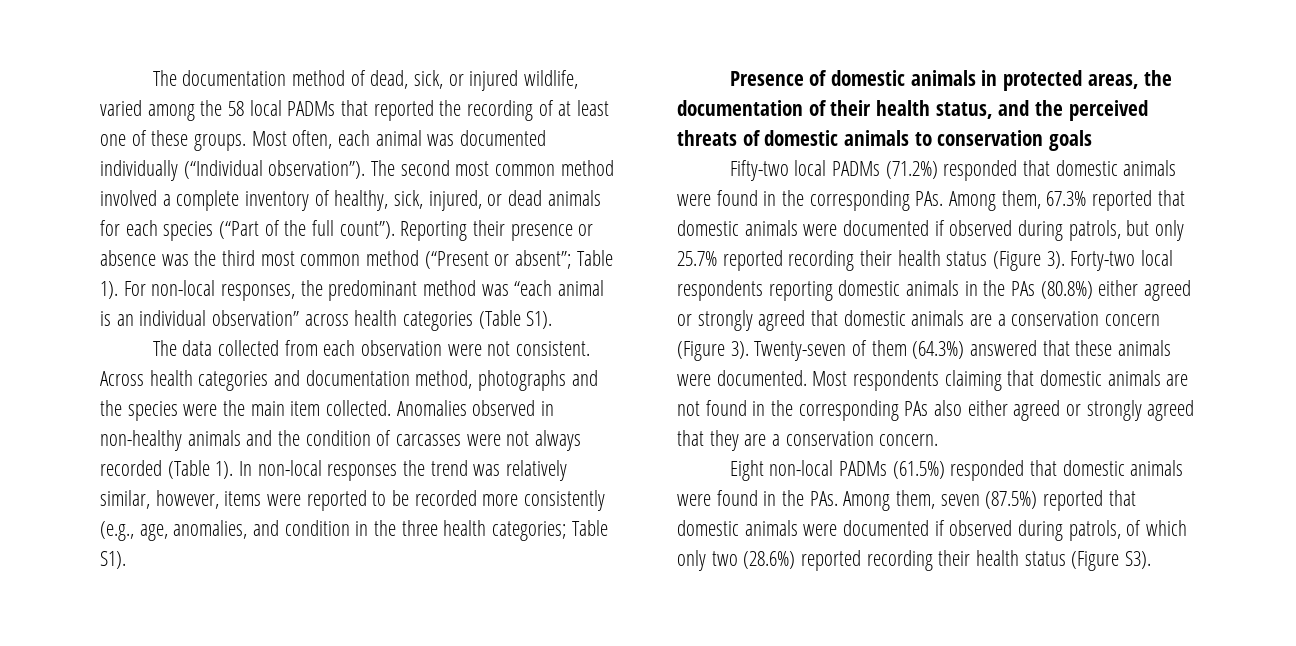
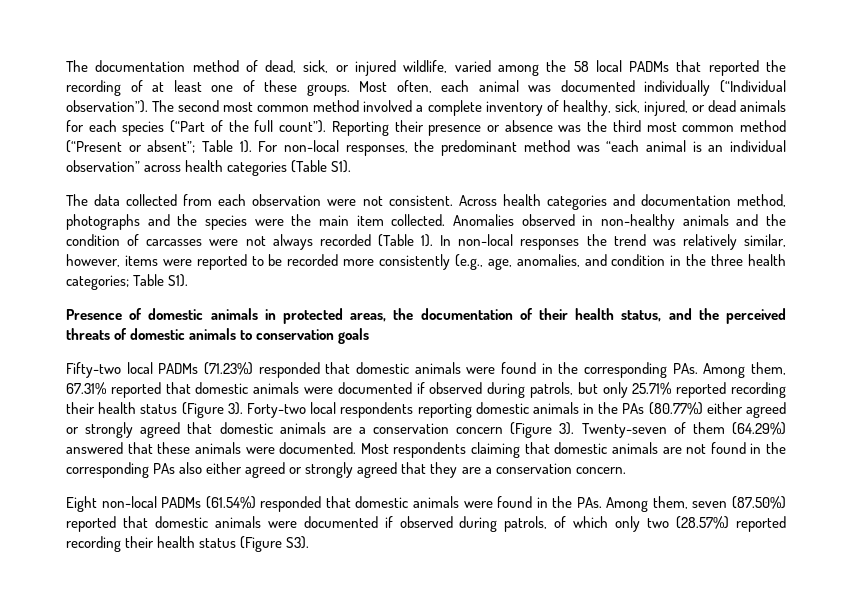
- Fifty-two local PADMs (71.2%) responded that domestic animals were found in the corresponding PAs. Among them, 67.3% reported that domestic animals were documented if observed during patrols, but only 25.7% reported recording their health status (Figure 3).
+ Fifty-two local PADMs (71.23%) responded that domestic animals were found in the corresponding PAs. Among them, 67.31% reported that domestic animals were documented if observed during patrols, but only 25.71% reported recording their health status (Figure 3).
- Forty-two local respondents reporting domestic animals in the PAs (80.8%) either agreed or strongly agreed that domestic animals are a conservation concern (Figure 3).
+ Forty-two local respondents reporting domestic animals in the PAs (80.77%) either agreed or strongly agreed that domestic animals are a conservation concern (Figure 3).
- Twenty-seven of them (64.3%) answered that these animals were documented.
+ Twenty-seven of them (64.29%) answered that these animals were documented.
- Eight non-local PADMs (61.5%) responded that domestic animals were found in the PAs. Among them, seven (87.5%) reported that domestic animals were documented if observed during patrols, of which only two (28.6%) reported recording their health status (Figure S3).
+ Eight non-local PADMs (61.54%) responded that domestic animals were found in the PAs. Among them, seven (87.50%) reported that domestic animals were documented if observed during patrols, of which only two (28.57%) reported recording their health status (Figure S3).

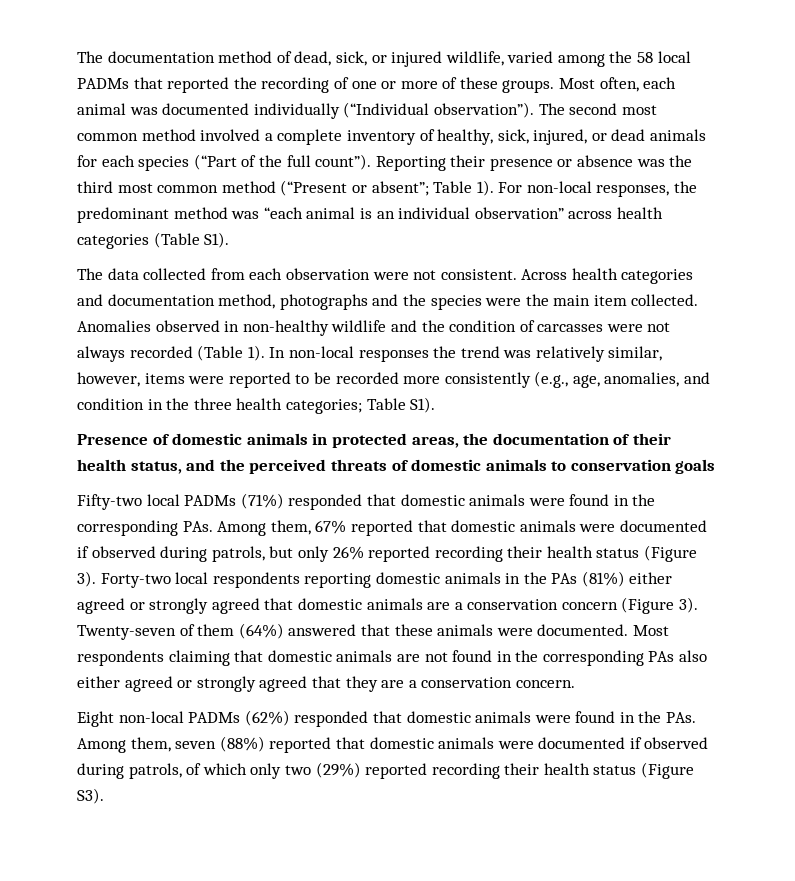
- The documentation method of dead, sick, or injured wildlife, varied among the 58 local PADMs that reported the recording of at least one of these groups.
+ The documentation method of dead, sick, or injured wildlife, varied among the 58 local PADMs that reported the recording of one or more of these groups.
- Anomalies observed in non-healthy animals and the condition of carcasses were not always recorded (Table 1).
+ Anomalies observed in non-healthy wildlife and the condition of carcasses were not always recorded (Table 1).
- Fifty-two local PADMs (71.23%) responded that domestic animals were found in the corresponding PAs. Among them, 67.31% reported that domestic animals were documented if observed during patrols, but only 25.71% reported recording their health status (Figure 3).
+ Fifty-two local PADMs (71%) responded that domestic animals were found in the corresponding PAs. Among them, 67% reported that domestic animals were documented if observed during patrols, but only 26% reported recording their health status (Figure 3).
- Forty-two local respondents reporting domestic animals in the PAs (80.77%) either agreed or strongly agreed that domestic animals are a conservation concern (Figure 3).
+ Forty-two local respondents reporting domestic animals in the PAs (81%) either agreed or strongly agreed that domestic animals are a conservation concern (Figure 3).
- Twenty-seven of them (64.29%) answered that these animals were documented.
+ Twenty-seven of them (64%) answered that these animals were documented.
- Eight non-local PADMs (61.54%) responded that domestic animals were found in the PAs. Among them, seven (87.50%) reported that domestic animals were documented if observed during patrols, of which only two (28.57%) reported recording their health status (Figure S3).
+ Eight non-local PADMs (62%) responded that domestic animals were found in the PAs. Among them, seven (88%) reported that domestic animals were documented if observed during patrols, of which only two (29%) reported recording their health status (Figure S3).

